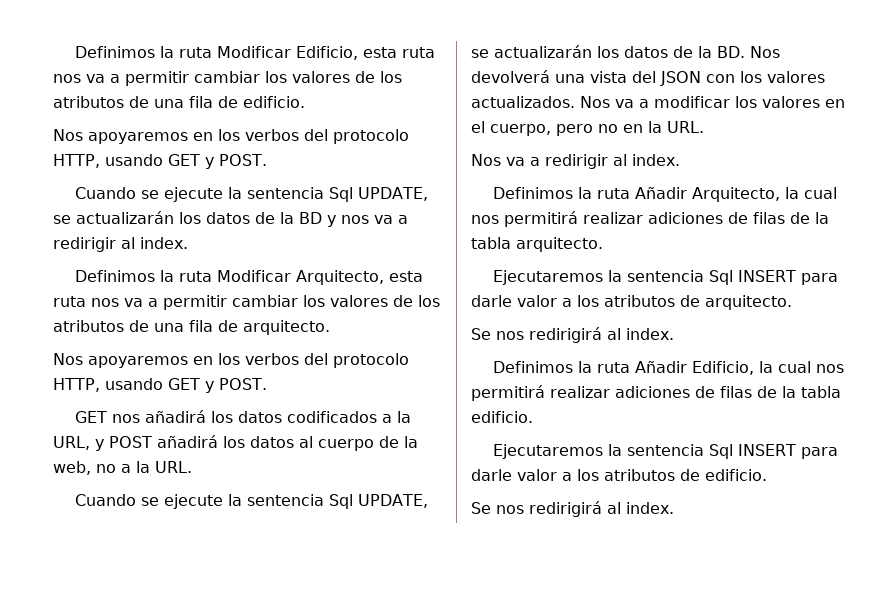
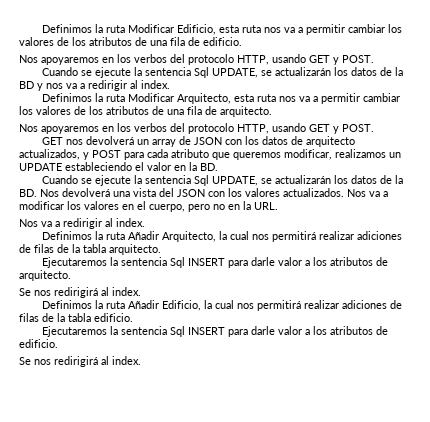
- GET nos añadirá los datos codificados a la URL, y POST añadirá los datos al cuerpo de la web, no a la URL.
+ GET nos devolverá un array de JSON con los datos de arquitecto actualizados, y POST para cada atributo que queremos modificar, realizamos un UPDATE estableciendo el valor en la BD.

